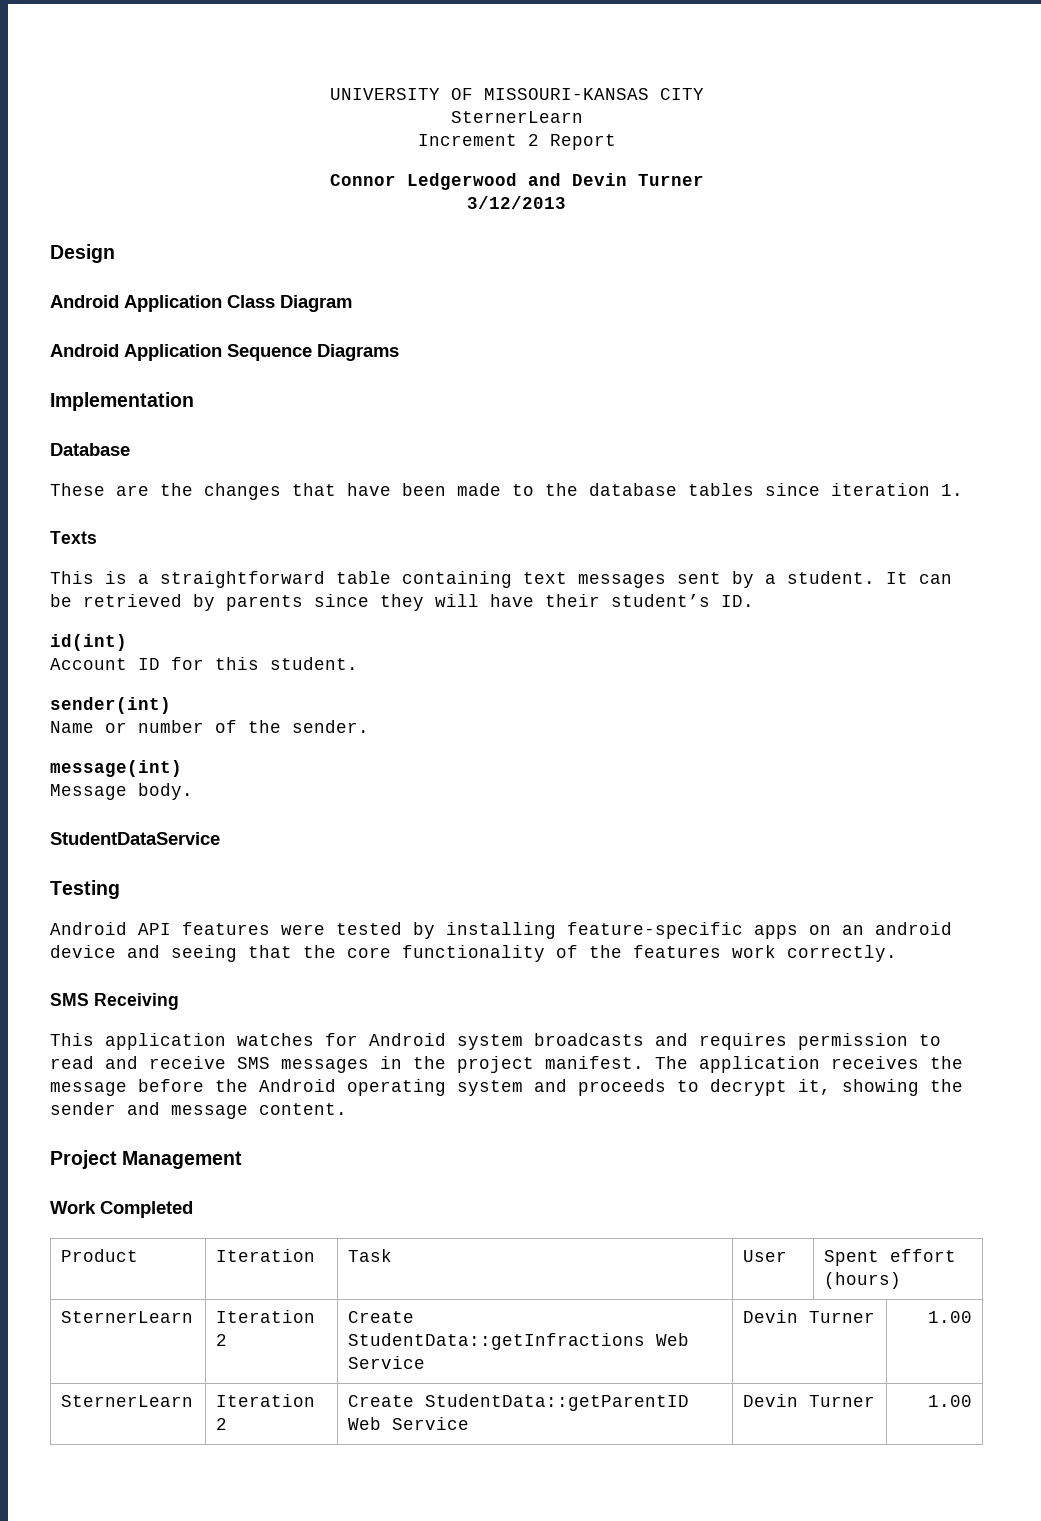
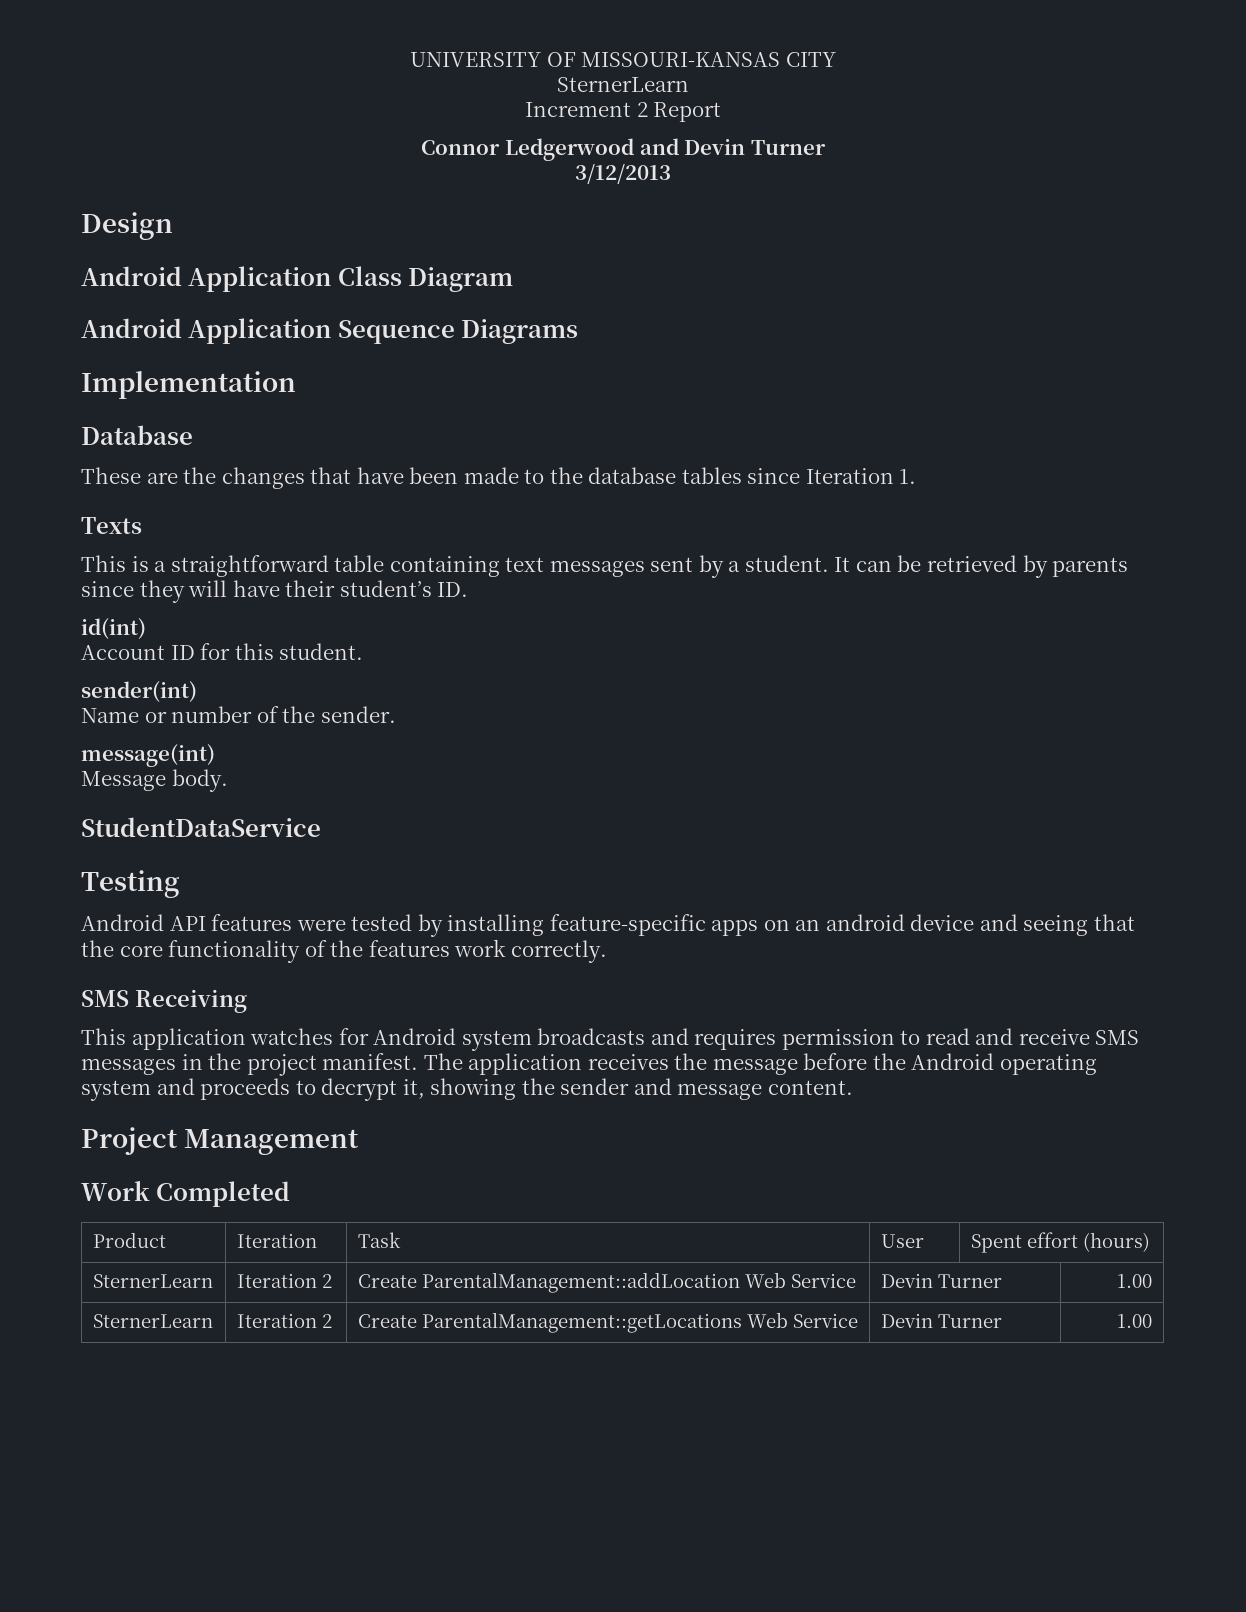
- These are the changes that have been made to the database tables since iteration 1.
+ These are the changes that have been made to the database tables since Iteration 1.
- SternerLearn | Iteration 2 | Create StudentData::getInfractions Web Service | Devin Turner | 1.00
+ SternerLearn | Iteration 2 | Create ParentalManagement::addLocation Web Service | Devin Turner | 1.00
- SternerLearn | Iteration 2 | Create StudentData::getParentID Web Service | Devin Turner | 1.00
+ SternerLearn | Iteration 2 | Create ParentalManagement::getLocations Web Service | Devin Turner | 1.00

